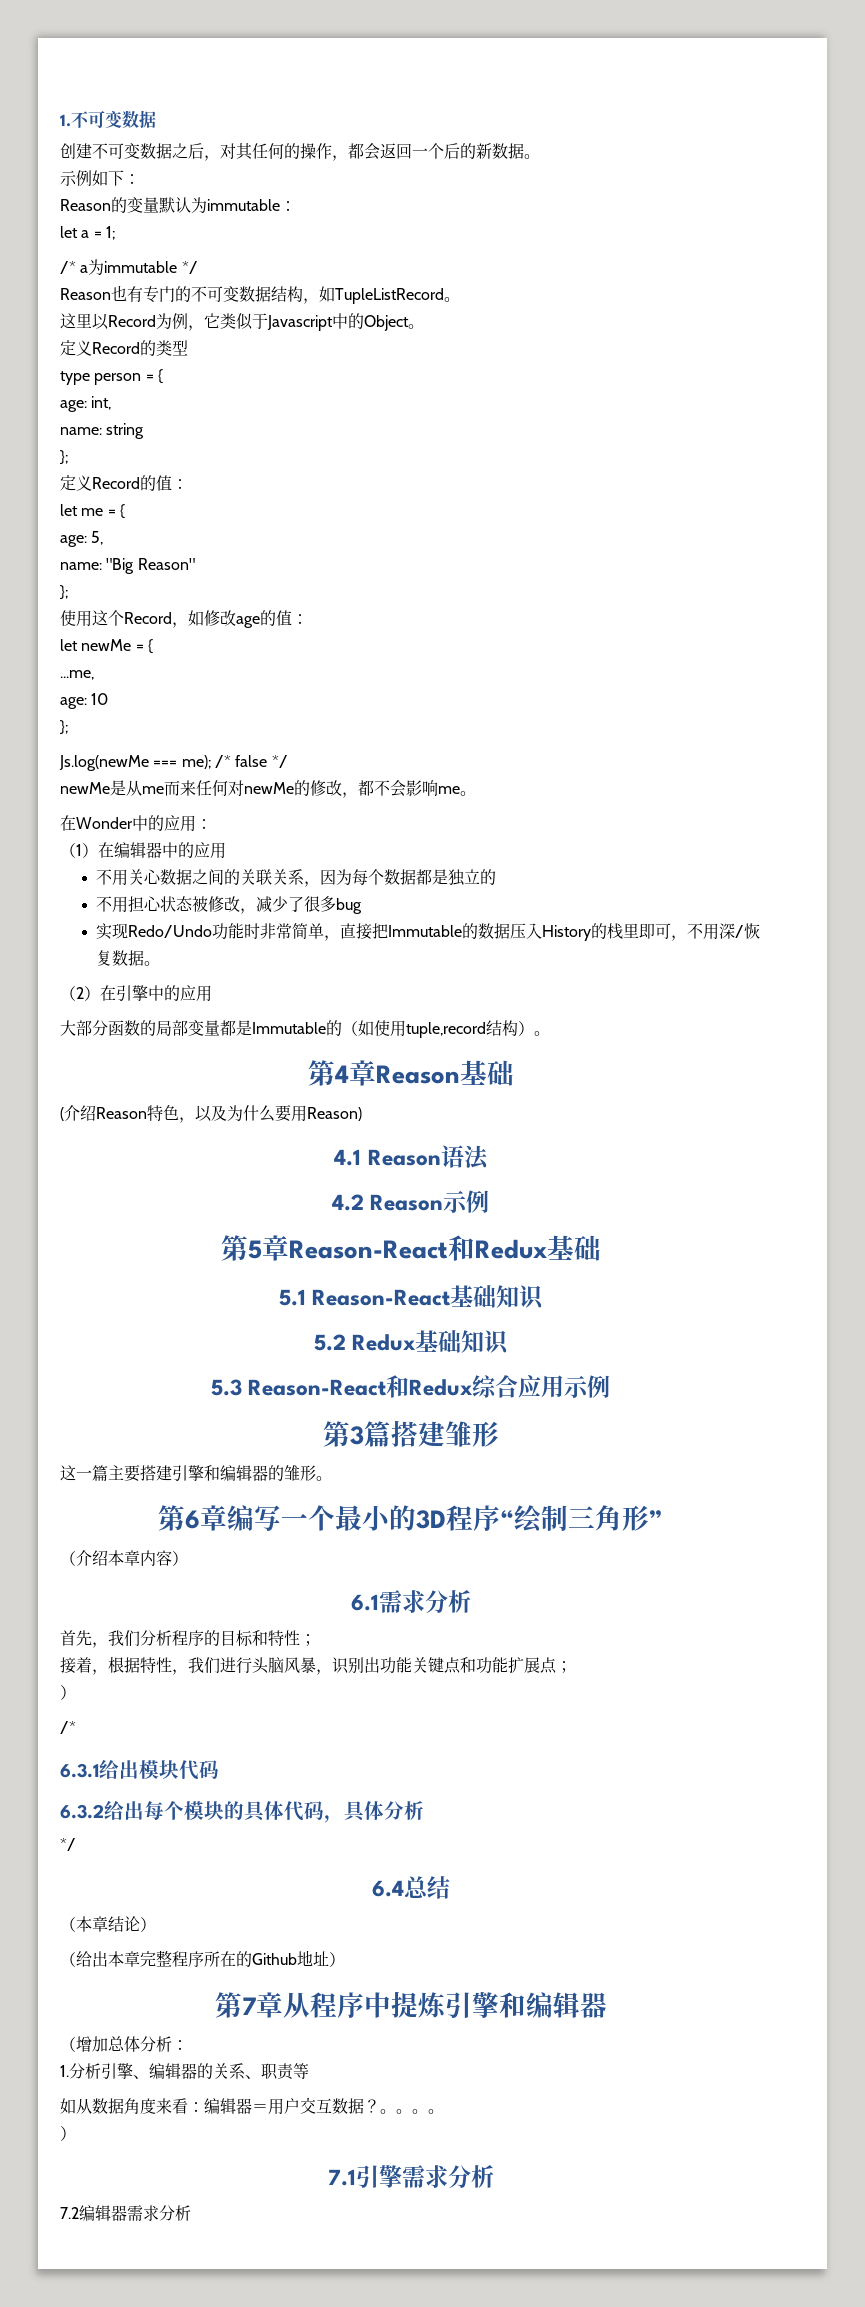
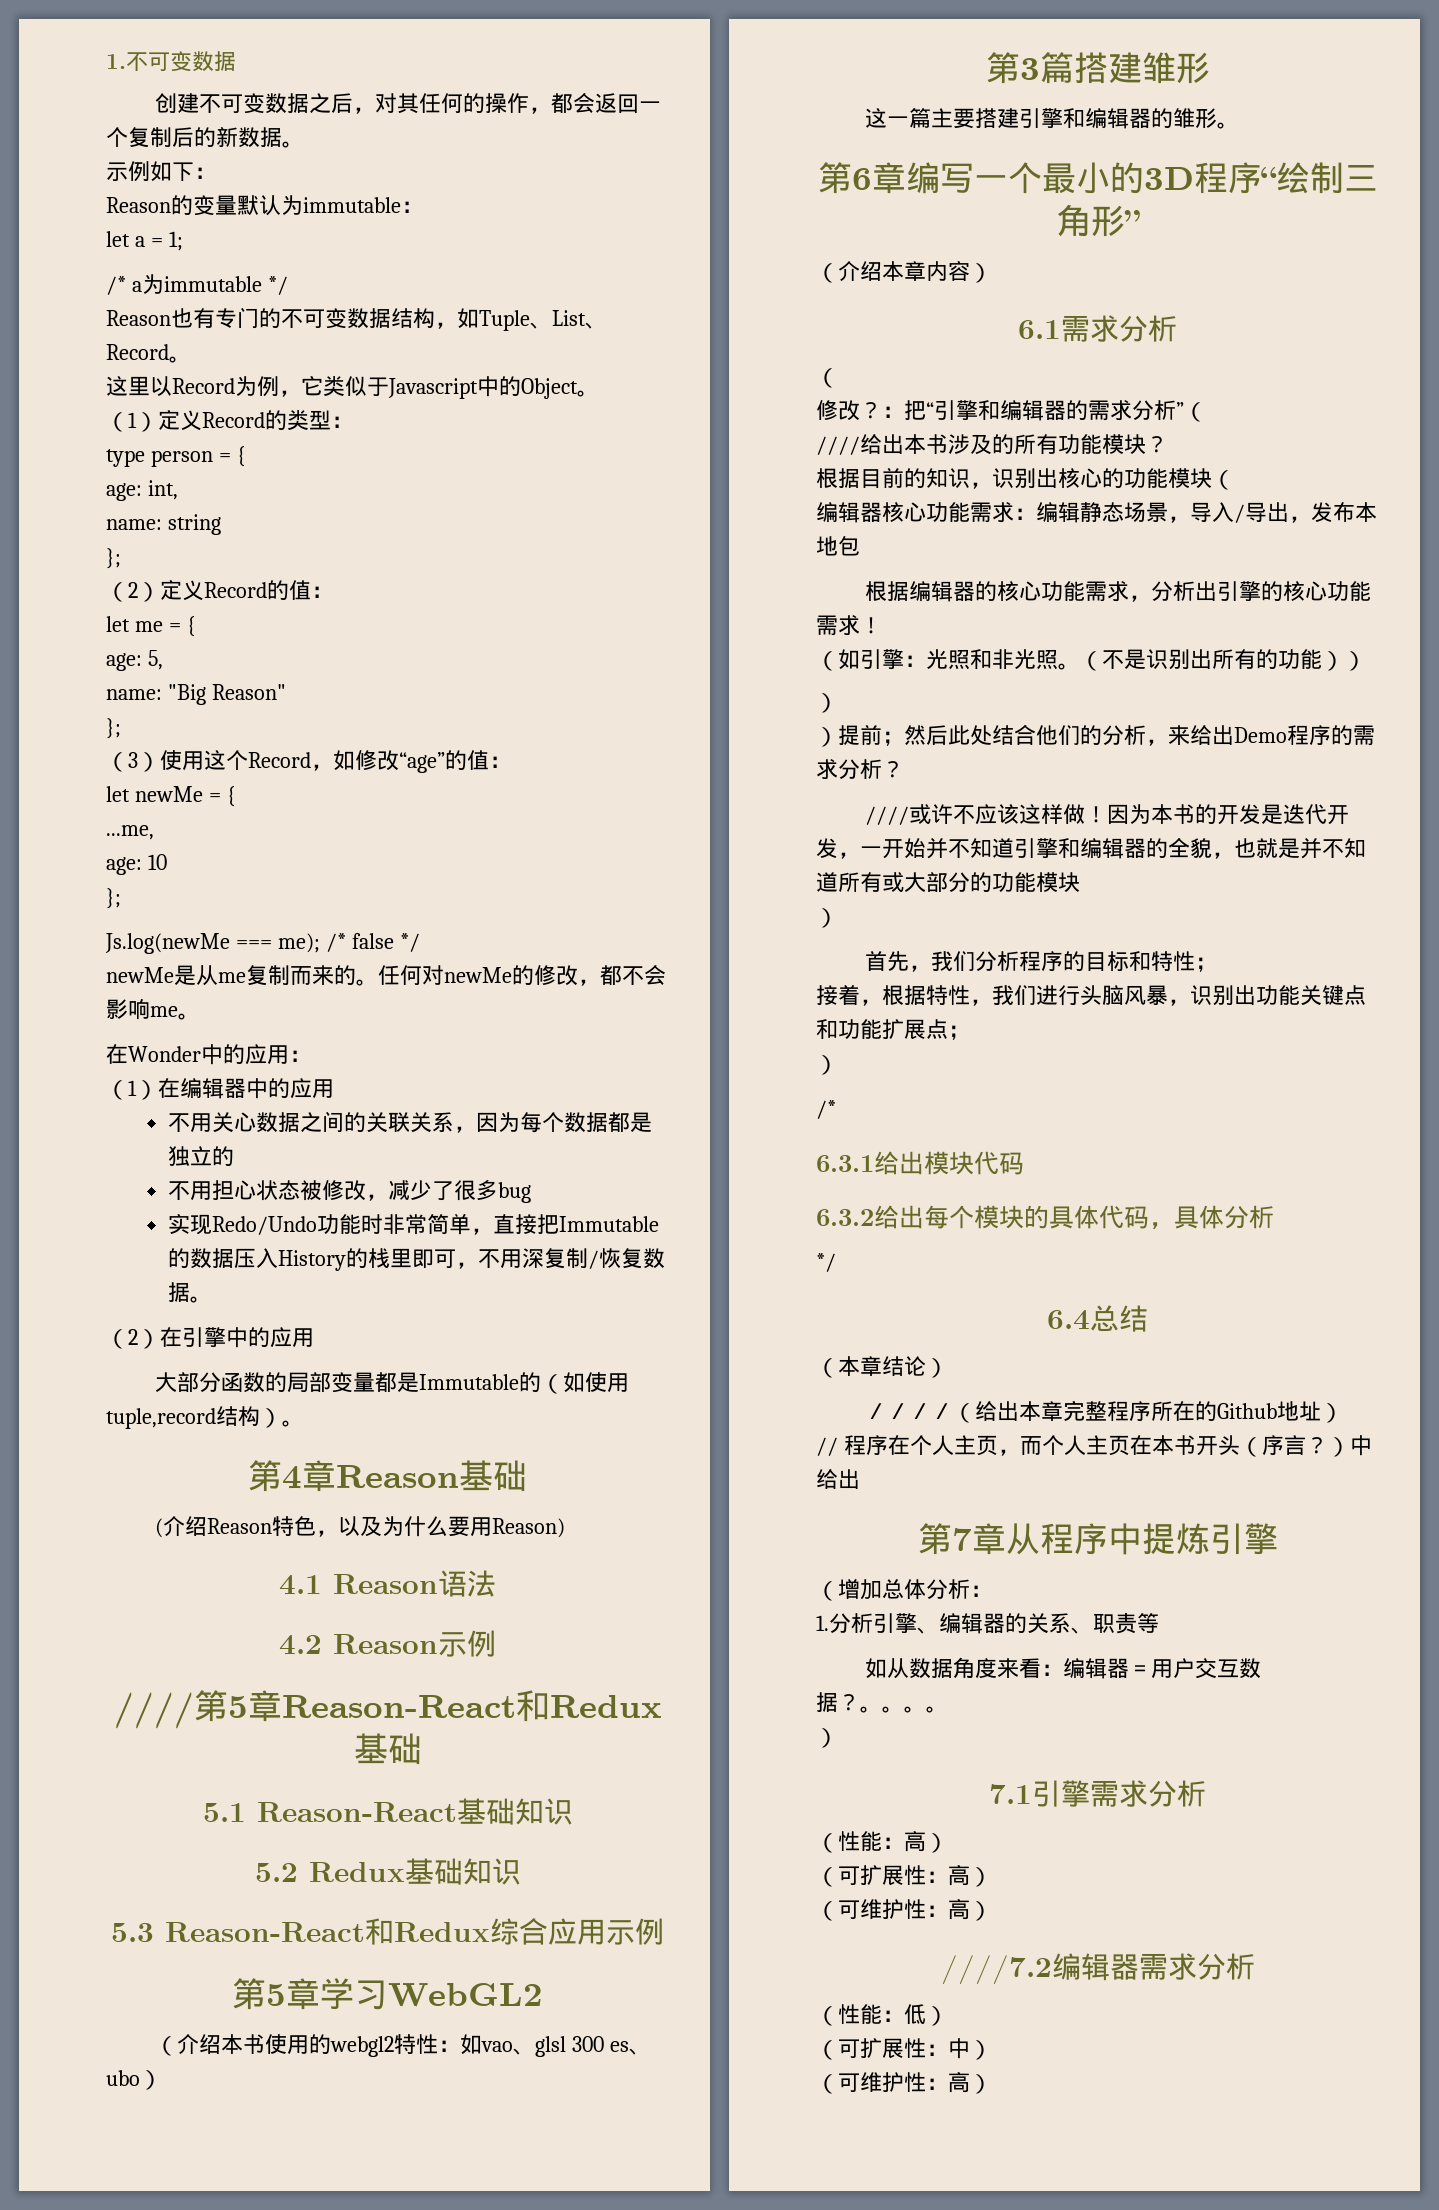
- 创建不可变数据之后，对其任何的操作，都会返回一个后的新数据。
+ 创建不可变数据之后，对其任何的操作，都会返回一个复制后的新数据。
- Reason也有专门的不可变数据结构，如TupleListRecord。
+ Reason也有专门的不可变数据结构，如Tuple、List、Record。
- 定义Record的类型
+ （1）定义Record的类型：
- 定义Record的值：
+ （2）定义Record的值：
- 使用这个Record，如修改age的值：
+ （3）使用这个Record，如修改“age”的值：
- newMe是从me而来任何对newMe的修改，都不会影响me。
+ newMe是从me复制而来的。任何对newMe的修改，都不会影响me。
- 实现Redo/Undo功能时非常简单，直接把Immutable的数据压入History的栈里即可，不用深/恢复数据。
+ 实现Redo/Undo功能时非常简单，直接把Immutable的数据压入History的栈里即可，不用深复制/恢复数据。
- 第5章Reason-React和Redux基础
+ ////第5章Reason-React和Redux基础
+ 第5章学习WebGL2
+ （介绍本书使用的webgl2特性：如vao、glsl 300 es、ubo）
  6.1需求分析
+ （
+ 修改？：把“引擎和编辑器的需求分析”（
+ ////给出本书涉及的所有功能模块？
+ 根据目前的知识，识别出核心的功能模块（
+ 编辑器核心功能需求：编辑静态场景，导入/导出，发布本地包
+ 根据编辑器的核心功能需求，分析出引擎的核心功能需求！
+ （如引擎：光照和非光照。（不是识别出所有的功能））
+ ）
+ ）提前；然后此处结合他们的分析，来给出Demo程序的需求分析？
+ ////或许不应该这样做！因为本书的开发是迭代开发，一开始并不知道引擎和编辑器的全貌，也就是并不知道所有或大部分的功能模块
+ ）
- （给出本章完整程序所在的Github地址）
+ ／／／／（给出本章完整程序所在的Github地址）
+ // 程序在个人主页，而个人主页在本书开头（序言？）中给出
- 第7章从程序中提炼引擎和编辑器
+ 第7章从程序中提炼引擎
- 7.2编辑器需求分析
+ （性能：高）
+ （可扩展性：高）
+ （可维护性：高）
+ ////7.2编辑器需求分析
+ （性能：低）
+ （可扩展性：中）
+ （可维护性：高）

